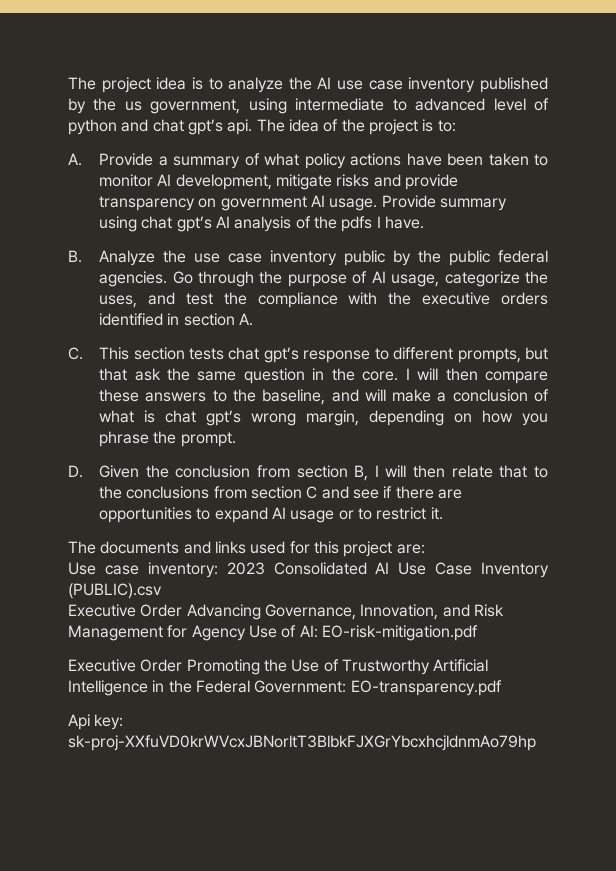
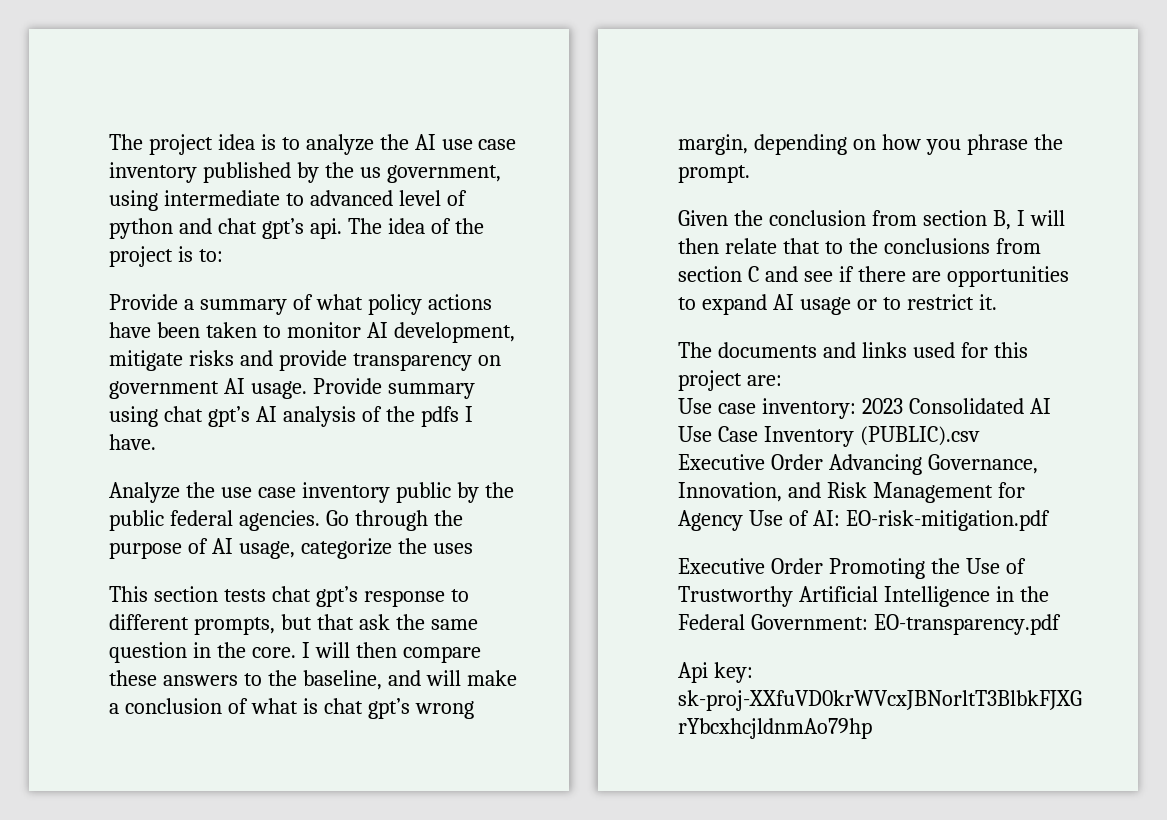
- A. Provide a summary of what policy actions have been taken to monitor AI development, mitigate risks and provide transparency on government AI usage.
+ Provide a summary of what policy actions have been taken to monitor AI development, mitigate risks and provide transparency on government AI usage.
- B. Analyze the use case inventory public by the public federal agencies.
+ Analyze the use case inventory public by the public federal agencies.
- Go through the purpose of AI usage, categorize the uses, and test the compliance with the executive orders identified in section A.
- C. This section tests chat gpt’s response to different prompts, but that ask the same question in the core.
+ Go through the purpose of AI usage, categorize the uses
+ This section tests chat gpt’s response to different prompts, but that ask the same question in the core.
- D. Given the conclusion from section B, I will then relate that to the conclusions from section C and see if there are opportunities to expand AI usage or to restrict it.
+ Given the conclusion from section B, I will then relate that to the conclusions from section C and see if there are opportunities to expand AI usage or to restrict it.

